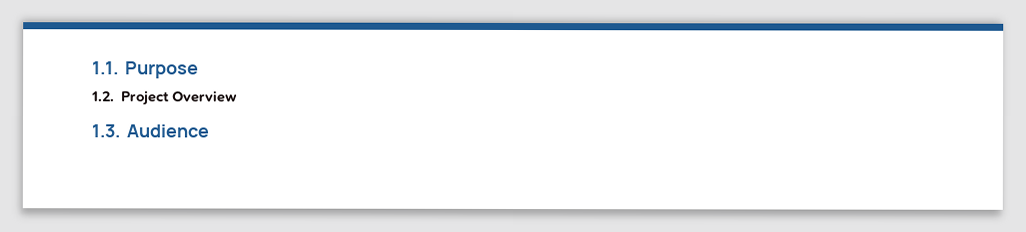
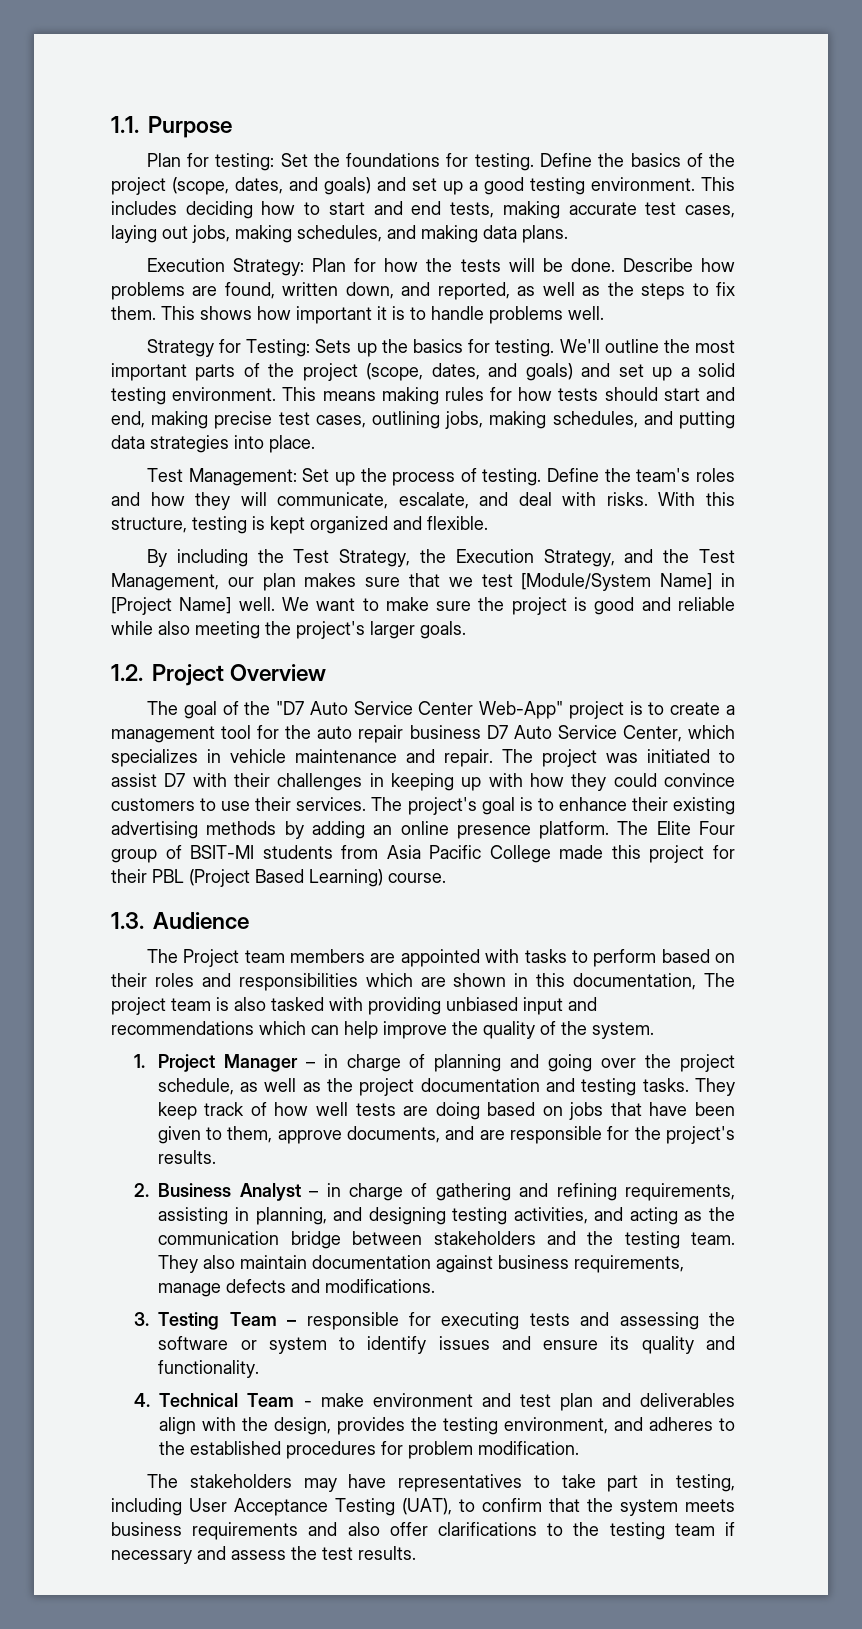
+ Plan for testing: Set the foundations for testing. Define the basics of the project (scope, dates, and goals) and set up a good testing environment. This includes deciding how to start and end tests, making accurate test cases, laying out jobs, making schedules, and making data plans.
+ Execution Strategy: Plan for how the tests will be done. Describe how problems are found, written down, and reported, as well as the steps to fix them. This shows how important it is to handle problems well.
+ Strategy for Testing: Sets up the basics for testing. We'll outline the most important parts of the project (scope, dates, and goals) and set up a solid testing environment. This means making rules for how tests should start and end, making precise test cases, outlining jobs, making schedules, and putting data strategies into place.
+ Test Management: Set up the process of testing. Define the team's roles and how they will communicate, escalate, and deal with risks. With this structure, testing is kept organized and flexible.
+ By including the Test Strategy, the Execution Strategy, and the Test Management, our plan makes sure that we test [Module/System Name] in [Project Name] well. We want to make sure the project is good and reliable while also meeting the project's larger goals.
  1.2. Project Overview
+ The goal of the "D7 Auto Service Center Web-App" project is to create a management tool for the auto repair business D7 Auto Service Center, which specializes in vehicle maintenance and repair. The project was initiated to assist D7 with their challenges in keeping up with how they could convince customers to use their services. The project's goal is to enhance their existing advertising methods by adding an online presence platform. The Elite Four group of BSIT-MI students from Asia Pacific College made this project for their PBL (Project Based Learning) course.
  1.3. Audience
+ The Project team members are appointed with tasks to perform based on their roles and responsibilities which are shown in this documentation, The project team is also tasked with providing unbiased input and recommendations which can help improve the quality of the system.
+ 1. Project Manager – in charge of planning and going over the project schedule, as well as the project documentation and testing tasks. They keep track of how well tests are doing based on jobs that have been given to them, approve documents, and are responsible for the project's results.
+ 2. Business Analyst – in charge of gathering and refining requirements, assisting in planning, and designing testing activities, and acting as the communication bridge between stakeholders and the testing team. They also maintain documentation against business requirements, manage defects and modifications.
+ 3. Testing Team – responsible for executing tests and assessing the software or system to identify issues and ensure its quality and functionality.
+ 4. Technical Team - make environment and test plan and deliverables align with the design, provides the testing environment, and adheres to the established procedures for problem modification.
+ The stakeholders may have representatives to take part in testing, including User Acceptance Testing (UAT), to confirm that the system meets business requirements and also offer clarifications to the testing team if necessary and assess the test results.

